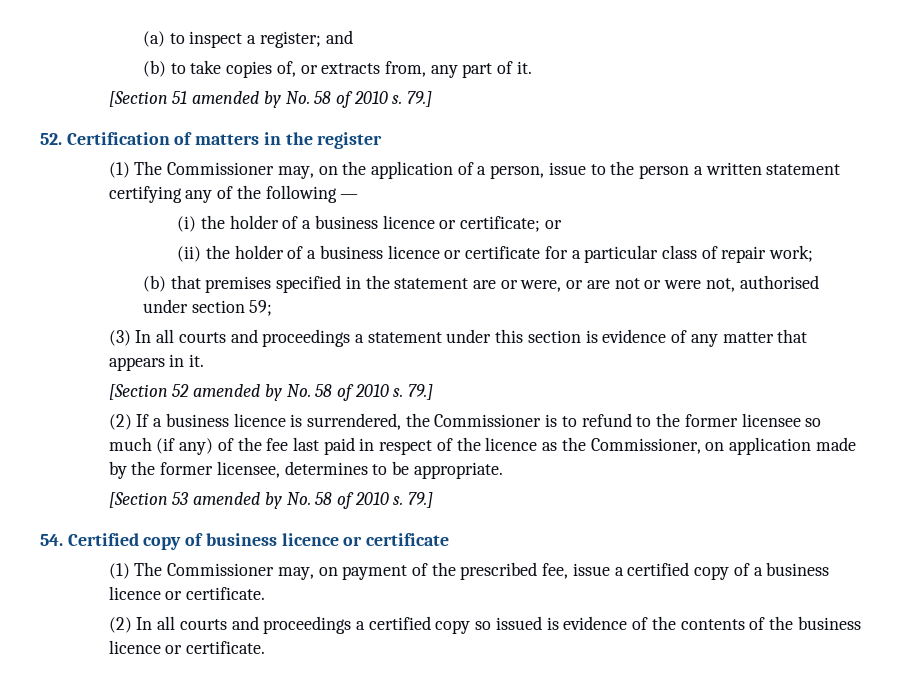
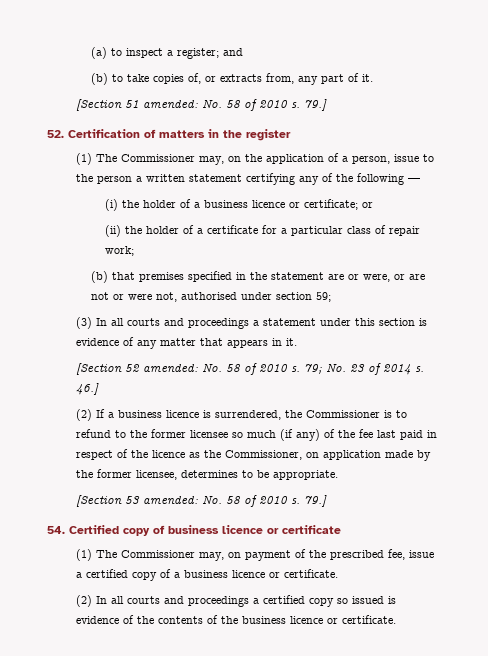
- [Section 51 amended by No. 58 of 2010 s.
+ [Section 51 amended: No. 58 of 2010 s.
- (ii) the holder of a business licence or certificate for a particular class of repair work;
+ (ii) the holder of a certificate for a particular class of repair work;
- [Section 52 amended by No. 58 of 2010 s. 79.]
+ [Section 52 amended: No. 58 of 2010 s. 79; No. 23 of 2014 s. 46.]
- [Section 53 amended by No. 58 of 2010 s.
+ [Section 53 amended: No. 58 of 2010 s.

